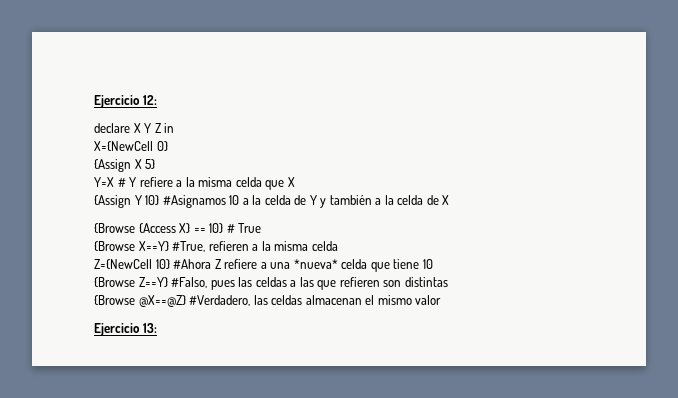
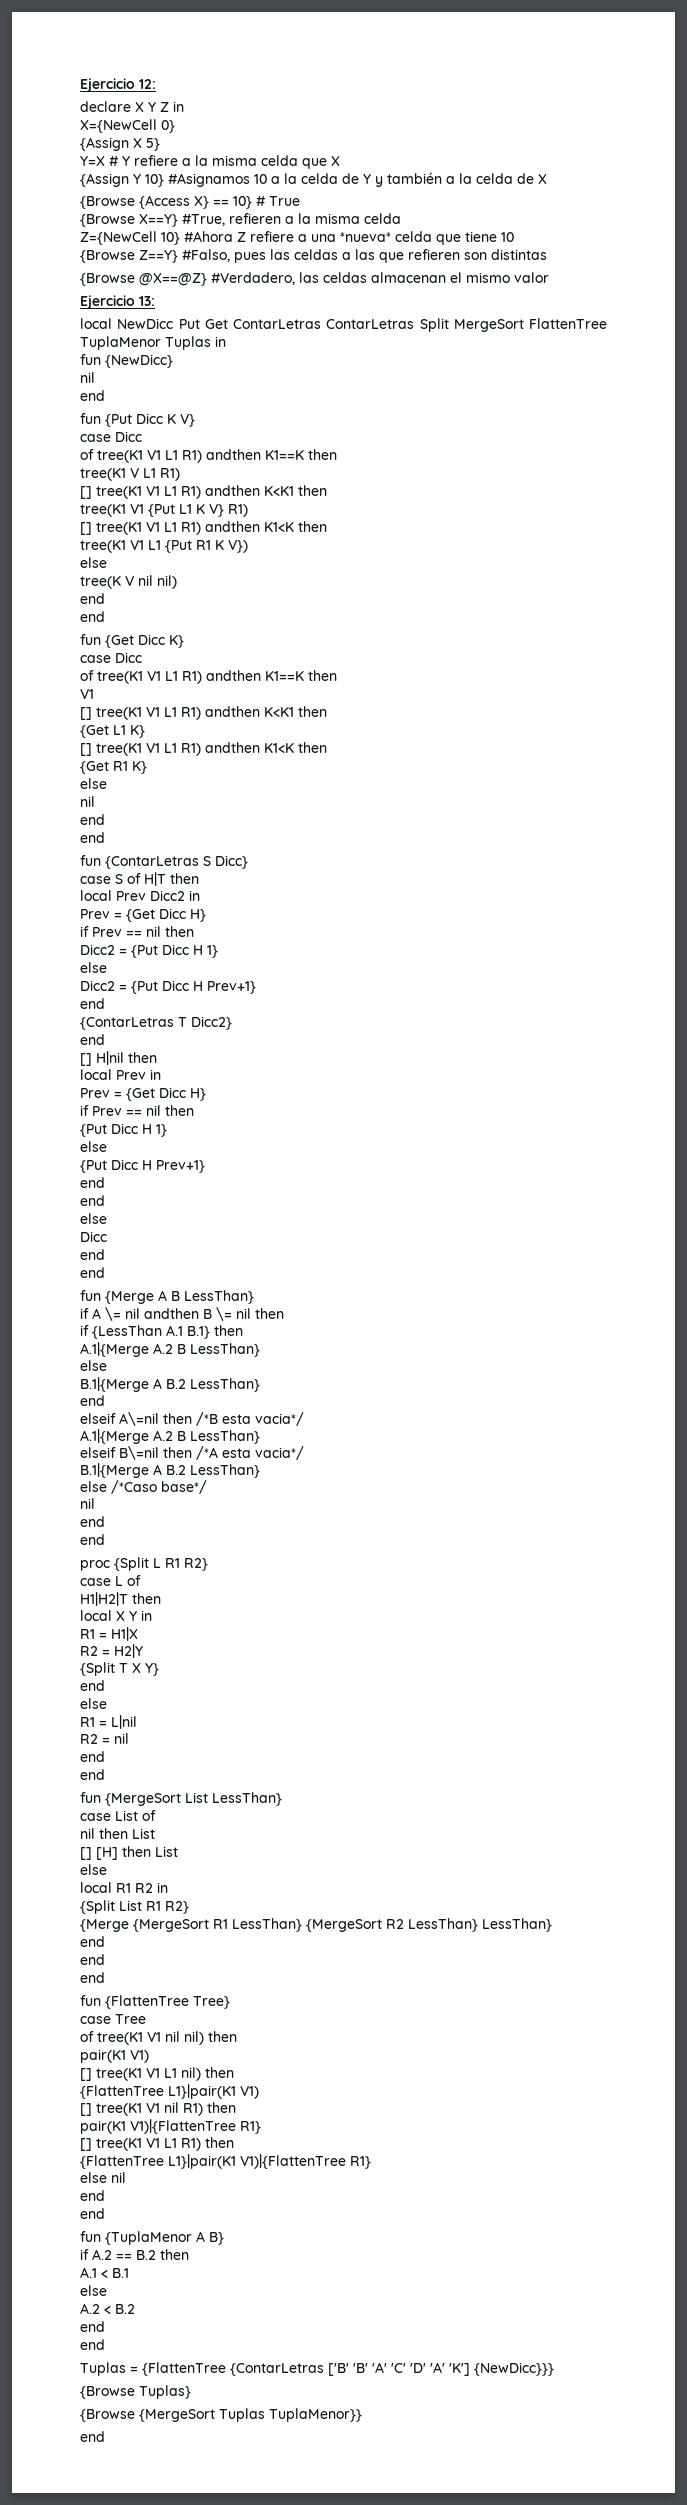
+ local NewDicc Put Get ContarLetras ContarLetras Split MergeSort FlattenTree TuplaMenor Tuplas in
+ fun {NewDicc}
+ nil
+ end
+ fun {Put Dicc K V}
+ case Dicc
+ of tree(K1 V1 L1 R1) andthen K1==K then
+ tree(K1 V L1 R1)
+ [] tree(K1 V1 L1 R1) andthen K<K1 then
+ tree(K1 V1 {Put L1 K V} R1)
+ [] tree(K1 V1 L1 R1) andthen K1<K then
+ tree(K1 V1 L1 {Put R1 K V})
+ else
+ tree(K V nil nil)
+ end
+ end
+ fun {Get Dicc K}
+ case Dicc
+ of tree(K1 V1 L1 R1) andthen K1==K then
+ V1
+ [] tree(K1 V1 L1 R1) andthen K<K1 then
+ {Get L1 K}
+ [] tree(K1 V1 L1 R1) andthen K1<K then
+ {Get R1 K}
+ else
+ nil
+ end
+ end
+ fun {ContarLetras S Dicc}
+ case S of H|T then
+ local Prev Dicc2 in
+ Prev = {Get Dicc H}
+ if Prev == nil then
+ Dicc2 = {Put Dicc H 1}
+ else
+ Dicc2 = {Put Dicc H Prev+1}
+ end
+ {ContarLetras T Dicc2}
+ end
+ [] H|nil then
+ local Prev in
+ Prev = {Get Dicc H}
+ if Prev == nil then
+ {Put Dicc H 1}
+ else
+ {Put Dicc H Prev+1}
+ end
+ end
+ else
+ Dicc
+ end
+ end
+ fun {Merge A B LessThan}
+ if A \= nil andthen B \= nil then
+ if {LessThan A.1 B.1} then
+ A.1|{Merge A.2 B LessThan}
+ else
+ B.1|{Merge A B.2 LessThan}
+ end
+ elseif A\=nil then /*B esta vacia*/
+ A.1|{Merge A.2 B LessThan}
+ elseif B\=nil then /*A esta vacia*/
+ B.1|{Merge A B.2 LessThan}
+ else /*Caso base*/
+ nil
+ end
+ end
+ proc {Split L R1 R2}
+ case L of
+ H1|H2|T then
+ local X Y in
+ R1 = H1|X
+ R2 = H2|Y
+ {Split T X Y}
+ end
+ else
+ R1 = L|nil
+ R2 = nil
+ end
+ end
+ fun {MergeSort List LessThan}
+ case List of
+ nil then List
+ [] [H] then List
+ else
+ local R1 R2 in
+ {Split List R1 R2}
+ {Merge {MergeSort R1 LessThan} {MergeSort R2 LessThan} LessThan}
+ end
+ end
+ end
+ fun {FlattenTree Tree}
+ case Tree
+ of tree(K1 V1 nil nil) then
+ pair(K1 V1)
+ [] tree(K1 V1 L1 nil) then
+ {FlattenTree L1}|pair(K1 V1)
+ [] tree(K1 V1 nil R1) then
+ pair(K1 V1)|{FlattenTree R1}
+ [] tree(K1 V1 L1 R1) then
+ {FlattenTree L1}|pair(K1 V1)|{FlattenTree R1}
+ else nil
+ end
+ end
+ fun {TuplaMenor A B}
+ if A.2 == B.2 then
+ A.1 < B.1
+ else
+ A.2 < B.2
+ end
+ end
+ Tuplas = {FlattenTree {ContarLetras ['B' 'B' 'A' 'C' 'D' 'A' 'K'] {NewDicc}}}
+ {Browse Tuplas}
+ {Browse {MergeSort Tuplas TuplaMenor}}
+ end

